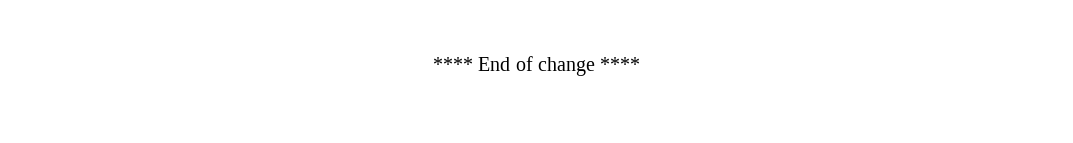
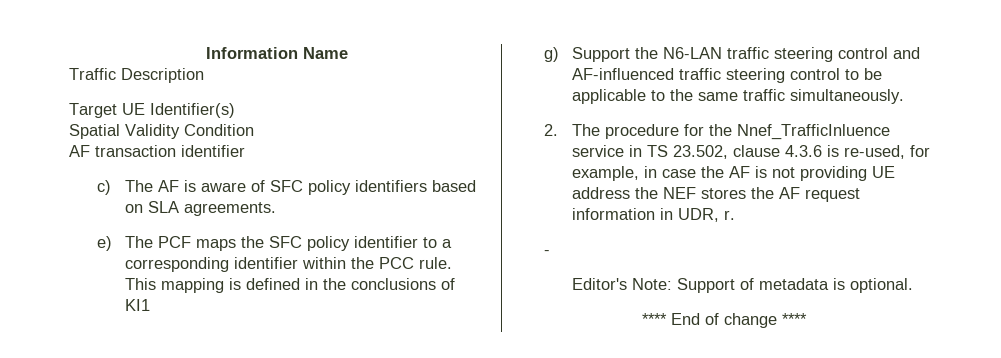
+ Information Name
+ Traffic Description
+ Target UE Identifier(s)
+ Spatial Validity Condition
+ AF transaction identifier
+ c) The AF is aware of SFC policy identifiers based on SLA agreements.
+ e) The PCF maps the SFC policy identifier to a corresponding identifier within the PCC rule. This mapping is defined in the conclusions of KI1
+ g) Support the N6-LAN traffic steering control and AF-influenced traffic steering control to be applicable to the same traffic simultaneously.
+ 2. The procedure for the Nnef_TrafficInluence service in TS 23.502, clause 4.3.6 is re-used, for example, in case the AF is not providing UE address the NEF stores the AF request information in UDR, r.
+ -
+ Editor's Note: Support of metadata is optional.

